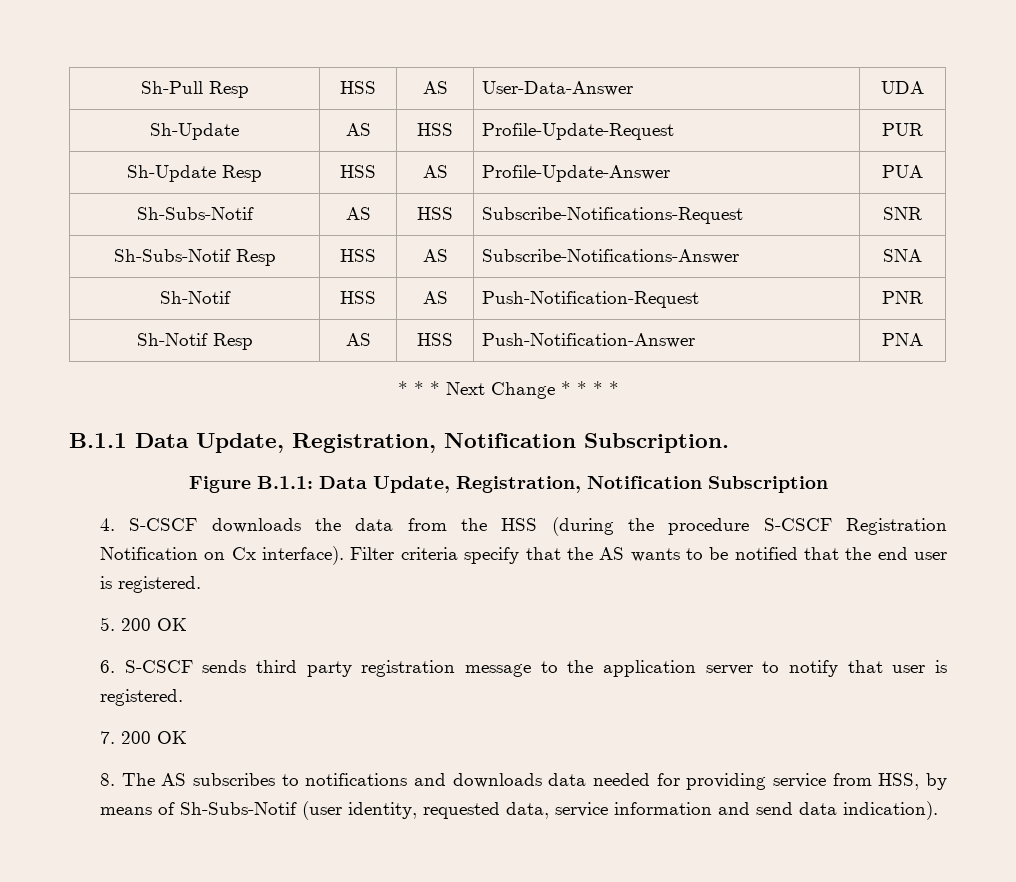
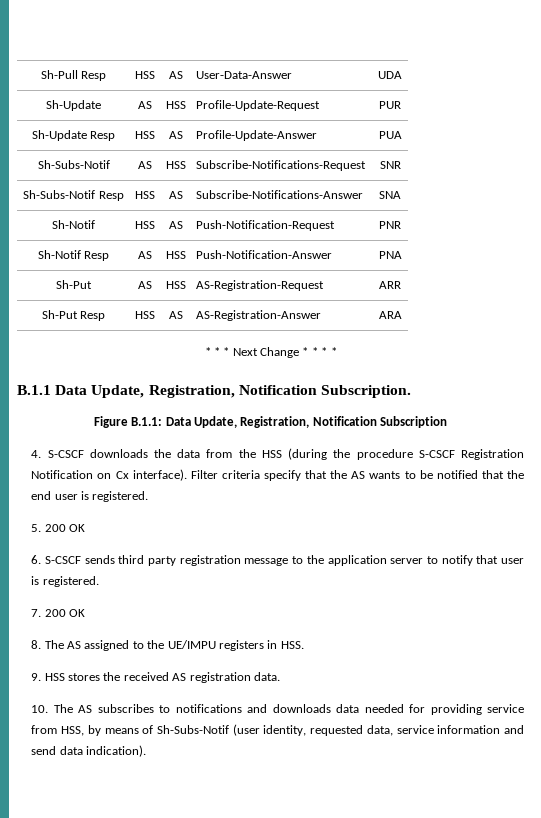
+ Sh-Put | AS | HSS | AS-Registration-Request | ARR
+ Sh-Put Resp | HSS | AS | AS-Registration-Answer | ARA
- 8. The AS subscribes to notifications and downloads data needed for providing service from HSS, by means of Sh-Subs-Notif (user identity, requested data, service information and send data indication).
+ 8. The AS assigned to the UE/IMPU registers in HSS.
+ 9. HSS stores the received AS registration data.
+ 10. The AS subscribes to notifications and downloads data needed for providing service from HSS, by means of Sh-Subs-Notif (user identity, requested data, service information and send data indication).

